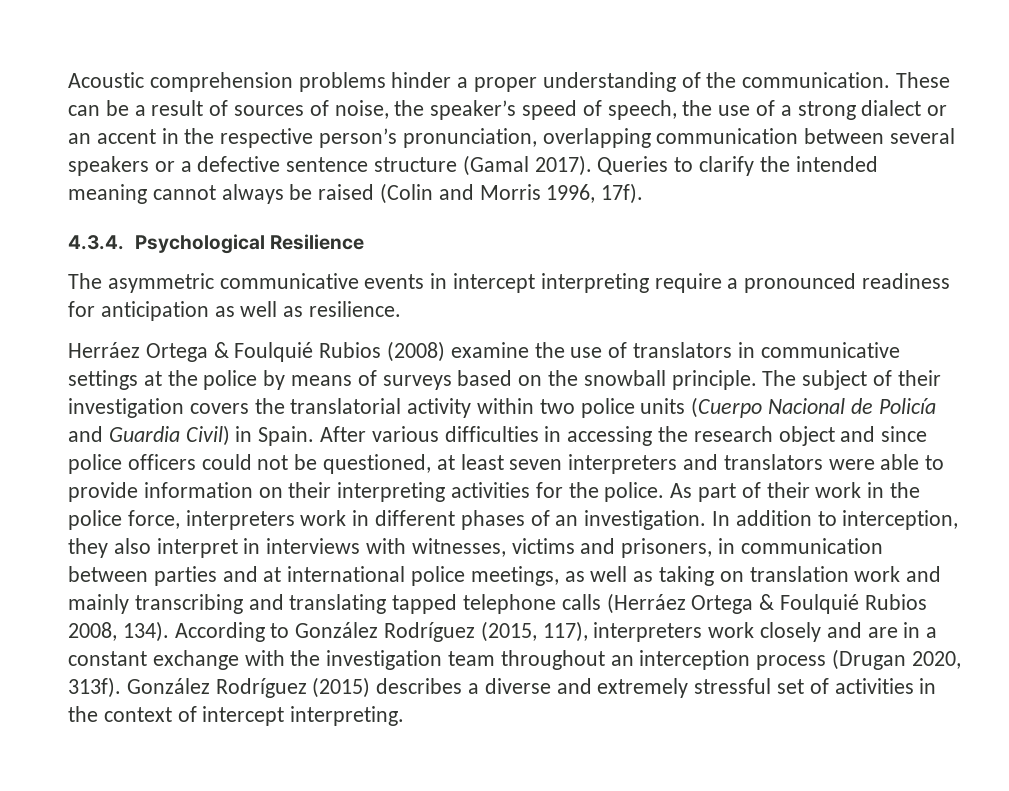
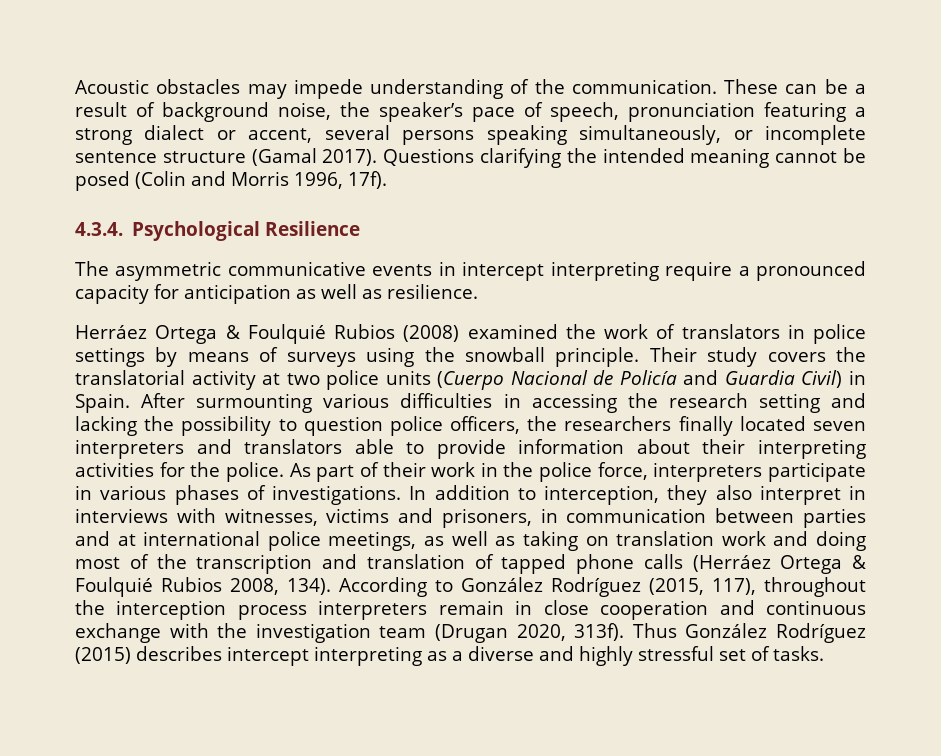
- Acoustic comprehension problems hinder a proper understanding of the communication.
+ Acoustic obstacles may impede understanding of the communication.
- These can be a result of sources of noise, the speaker’s speed of speech, the use of a strong dialect or an accent in the respective person’s pronunciation, overlapping communication between several speakers or a defective sentence structure (Gamal 2017).
+ These can be a result of background noise, the speaker’s pace of speech, pronunciation featuring a strong dialect or accent, several persons speaking simultaneously, or incomplete sentence structure (Gamal 2017).
- Queries to clarify the intended meaning cannot always be raised (Colin and Morris 1996, 17f).
+ Questions clarifying the intended meaning cannot be posed (Colin and Morris 1996, 17f).
- The asymmetric communicative events in intercept interpreting require a pronounced readiness for anticipation as well as resilience.
+ The asymmetric communicative events in intercept interpreting require a pronounced capacity for anticipation as well as resilience.
- Herráez Ortega & Foulquié Rubios (2008) examine the use of translators in communicative settings at the police by means of surveys based on the snowball principle.
+ Herráez Ortega & Foulquié Rubios (2008) examined the work of translators in police settings by means of surveys using the snowball principle.
- The subject of their investigation covers the translatorial activity within two police units (Cuerpo Nacional de Policía and Guardia Civil) in Spain.
+ Their study covers the translatorial activity at two police units (Cuerpo Nacional de Policía and Guardia Civil) in Spain.
- After various difficulties in accessing the research object and since police officers could not be questioned, at least seven interpreters and translators were able to provide information on their interpreting activities for the police.
+ After surmounting various difficulties in accessing the research setting and lacking the possibility to question police officers, the researchers finally located seven interpreters and translators able to provide information about their interpreting activities for the police.
- As part of their work in the police force, interpreters work in different phases of an investigation.
+ As part of their work in the police force, interpreters participate in various phases of investigations.
- In addition to interception, they also interpret in interviews with witnesses, victims and prisoners, in communication between parties and at international police meetings, as well as taking on translation work and mainly transcribing and translating tapped telephone calls (Herráez Ortega & Foulquié Rubios 2008, 134).
+ In addition to interception, they also interpret in interviews with witnesses, victims and prisoners, in communication between parties and at international police meetings, as well as taking on translation work and doing most of the transcription and translation of tapped phone calls (Herráez Ortega & Foulquié Rubios 2008, 134).
- According to González Rodríguez (2015, 117), interpreters work closely and are in a constant exchange with the investigation team throughout an interception process (Drugan 2020, 313f).
+ According to González Rodríguez (2015, 117), throughout the interception process interpreters remain in close cooperation and continuous exchange with the investigation team (Drugan 2020, 313f).
- González Rodríguez (2015) describes a diverse and extremely stressful set of activities in the context of intercept interpreting.
+ Thus González Rodríguez (2015) describes intercept interpreting as a diverse and highly stressful set of tasks.

